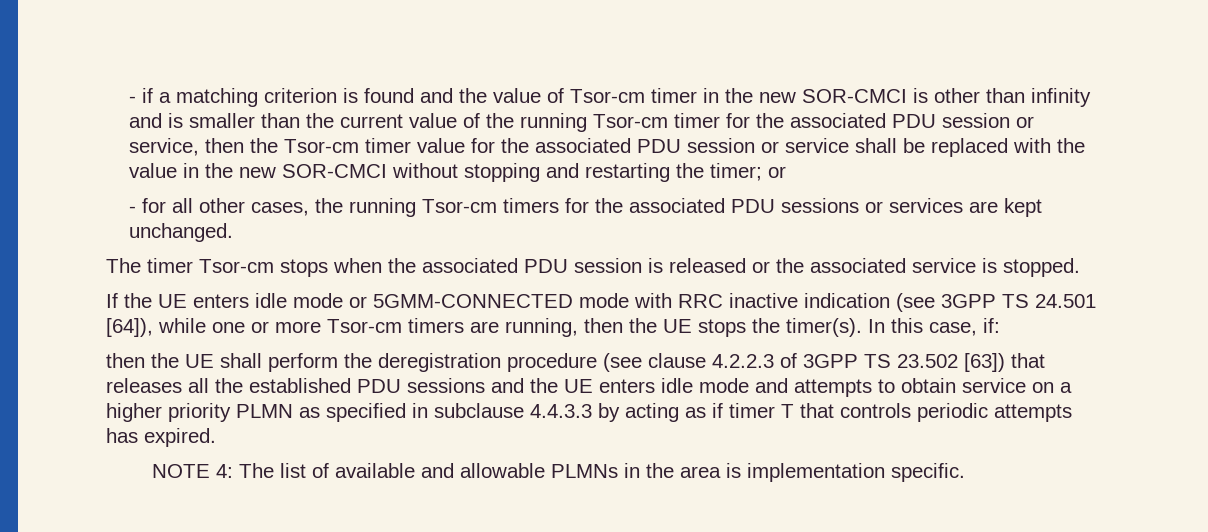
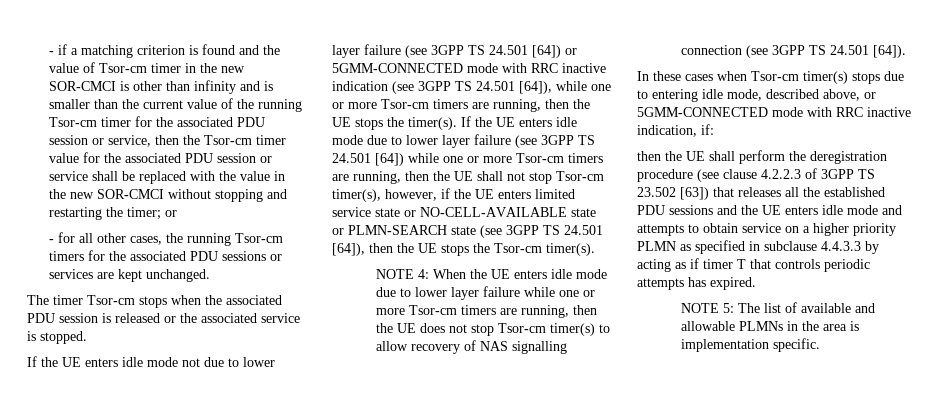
- If the UE enters idle mode or 5GMM-CONNECTED mode with RRC inactive indication (see 3GPP TS 24.501 [64]), while one or more Tsor-cm timers are running, then the UE stops the timer(s).
+ If the UE enters idle mode not due to lower layer failure (see 3GPP TS 24.501 [64]) or 5GMM-CONNECTED mode with RRC inactive indication (see 3GPP TS 24.501 [64]), while one or more Tsor-cm timers are running, then the UE stops the timer(s).
- In this case, if:
+ If the UE enters idle mode due to lower layer failure (see 3GPP TS 24.501 [64]) while one or more Tsor-cm timers are running, then the UE shall not stop Tsor-cm timer(s), however, if the UE enters limited service state or NO-CELL-AVAILABLE state or PLMN-SEARCH state (see 3GPP TS 24.501 [64]), then the UE stops the Tsor-cm timer(s).
+ NOTE 4: When the UE enters idle mode due to lower layer failure while one or more Tsor-cm timers are running, then the UE does not stop Tsor-cm timer(s) to allow recovery of NAS signalling connection (see 3GPP TS 24.501 [64]).
+ In these cases when Tsor-cm timer(s) stops due to entering idle mode, described above, or 5GMM-CONNECTED mode with RRC inactive indication, if:
- NOTE 4: The list of available and allowable PLMNs in the area is implementation specific.
+ NOTE 5: The list of available and allowable PLMNs in the area is implementation specific.

